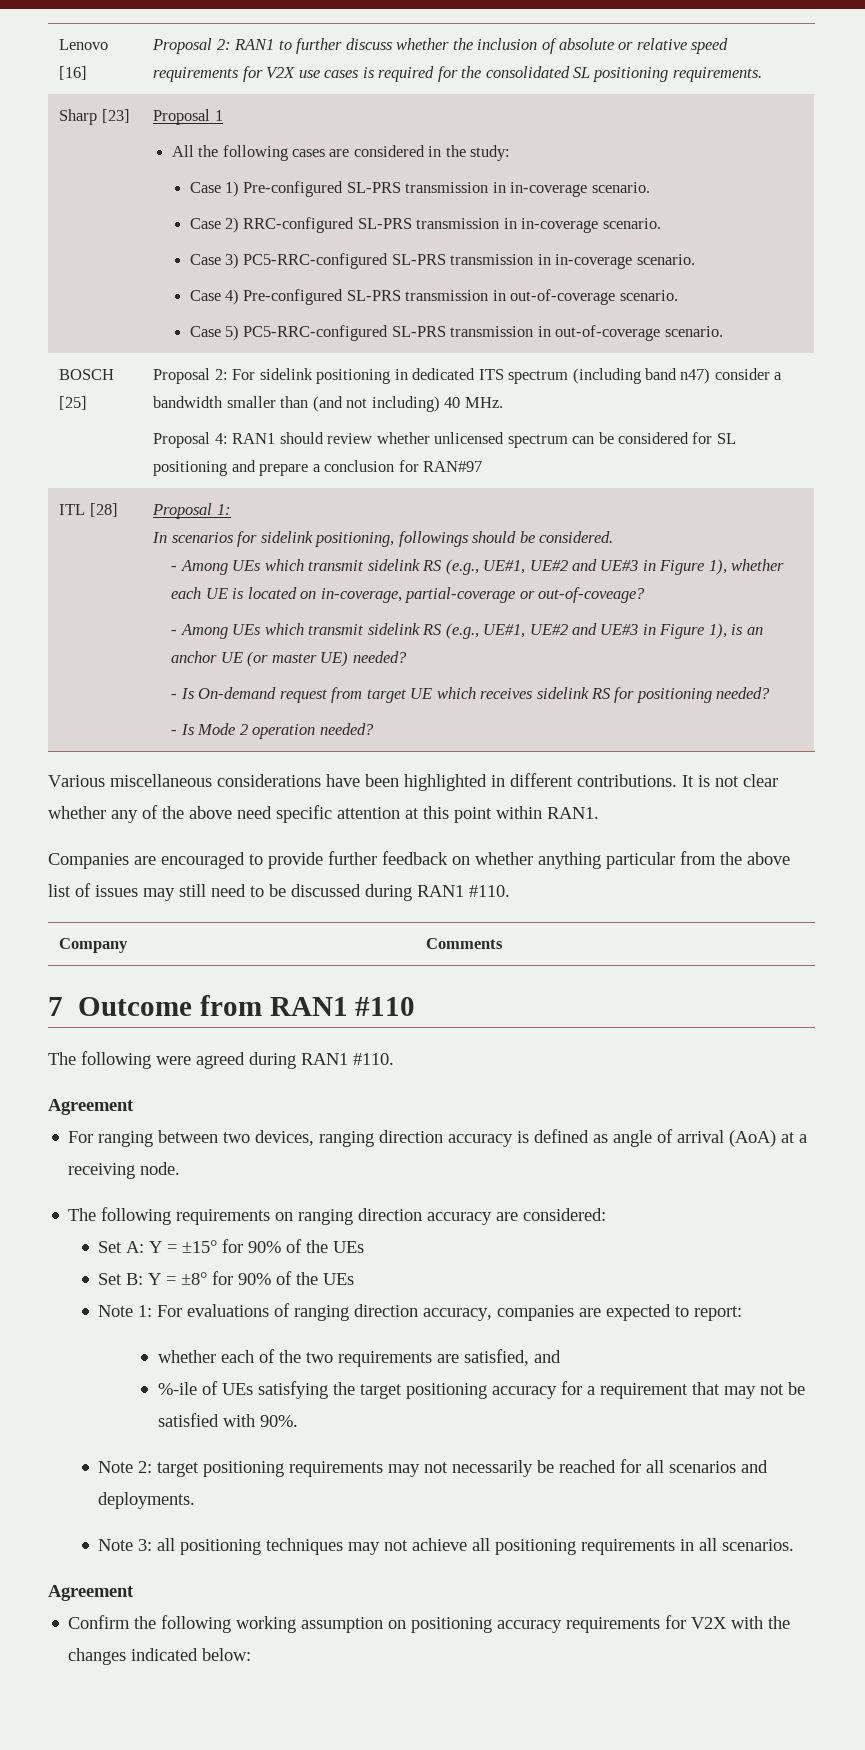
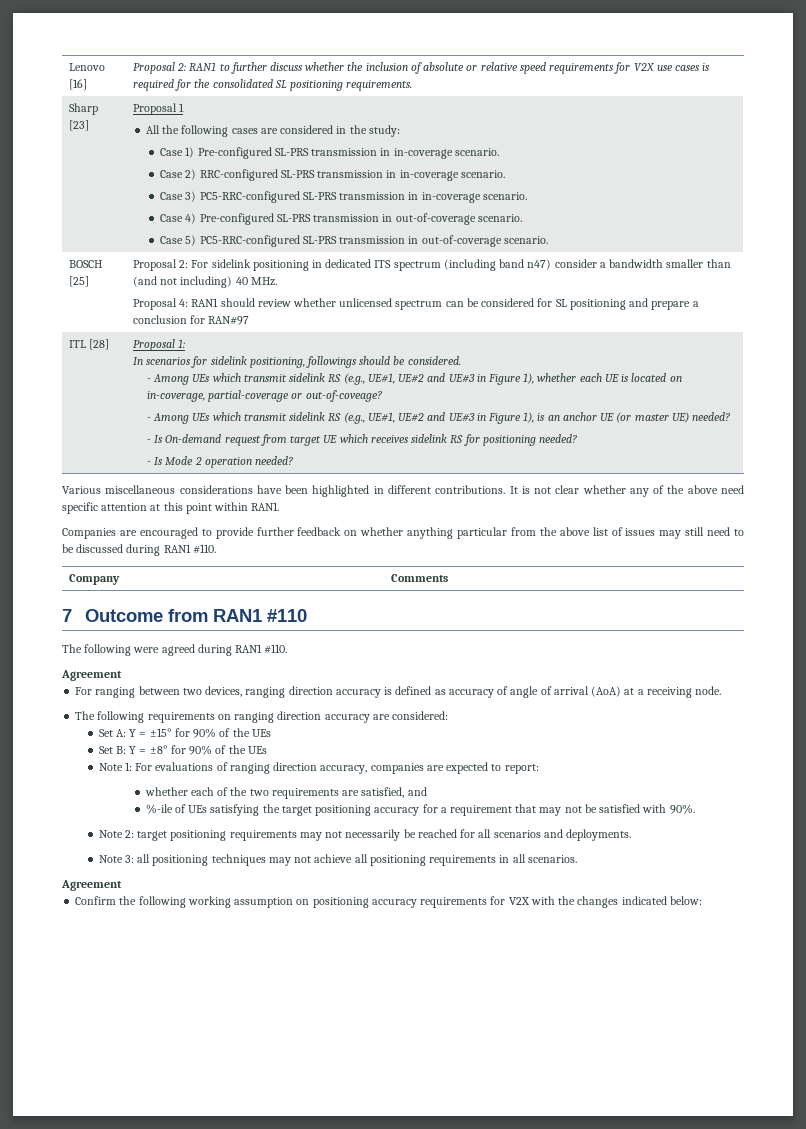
- For ranging between two devices, ranging direction accuracy is defined as angle of arrival (AoA) at a receiving node.
+ For ranging between two devices, ranging direction accuracy is defined as accuracy of angle of arrival (AoA) at a receiving node.

